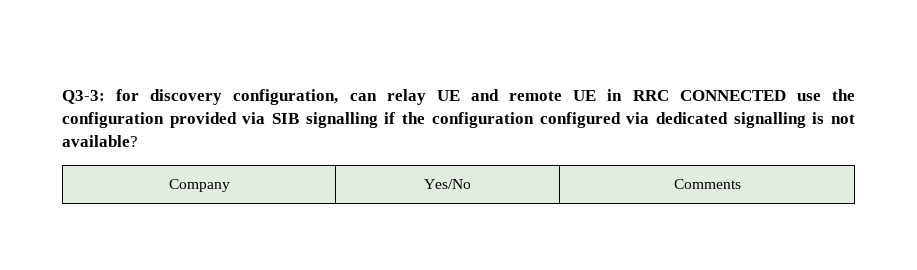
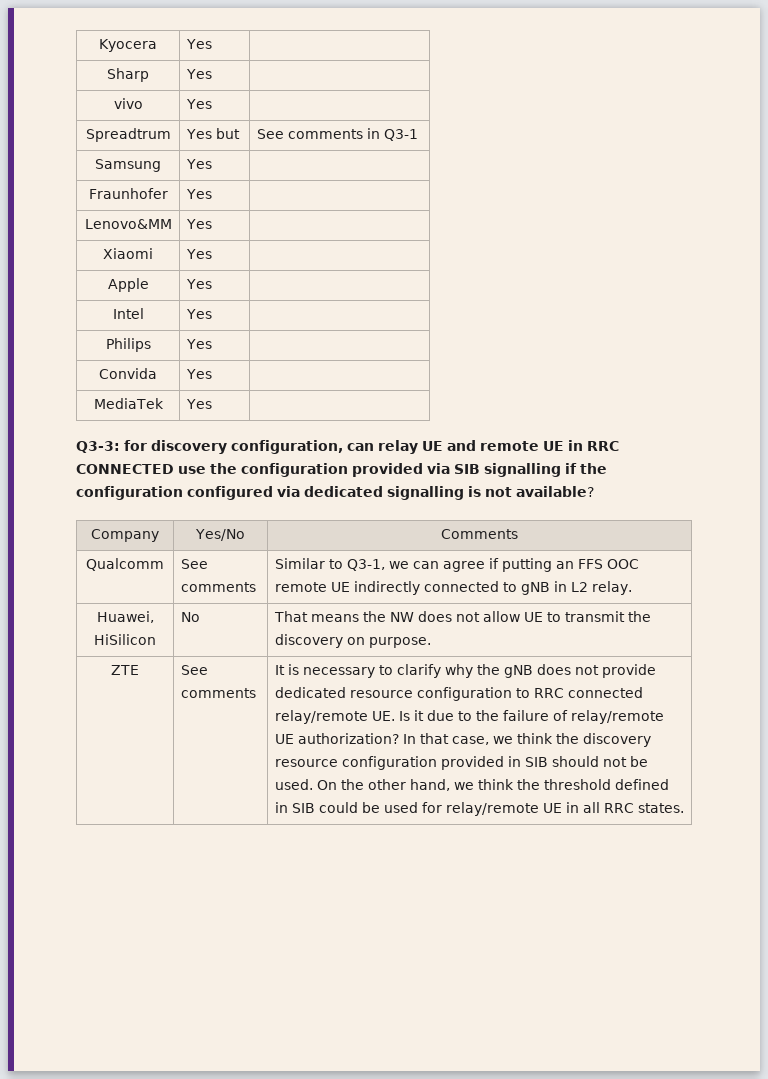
+ Kyocera | Yes |
+ Sharp | Yes |
+ vivo | Yes |
+ Spreadtrum | Yes but | See comments in Q3-1
+ Samsung | Yes |
+ Fraunhofer | Yes |
+ Lenovo&MM | Yes |
+ Xiaomi | Yes |
+ Apple | Yes |
+ Intel | Yes |
+ Philips | Yes |
+ Convida | Yes |
+ MediaTek | Yes |
+ Qualcomm | See comments | Similar to Q3-1, we can agree if putting an FFS OOC remote UE indirectly connected to gNB in L2 relay.
+ Huawei, HiSilicon | No | That means the NW does not allow UE to transmit the discovery on purpose.
+ ZTE | See comments | It is necessary to clarify why the gNB does not provide dedicated resource configuration to RRC connected relay/remote UE. Is it due to the failure of relay/remote UE authorization? In that case, we think the discovery resource configuration provided in SIB should not be used. On the other hand, we think the threshold defined in SIB could be used for relay/remote UE in all RRC states.

